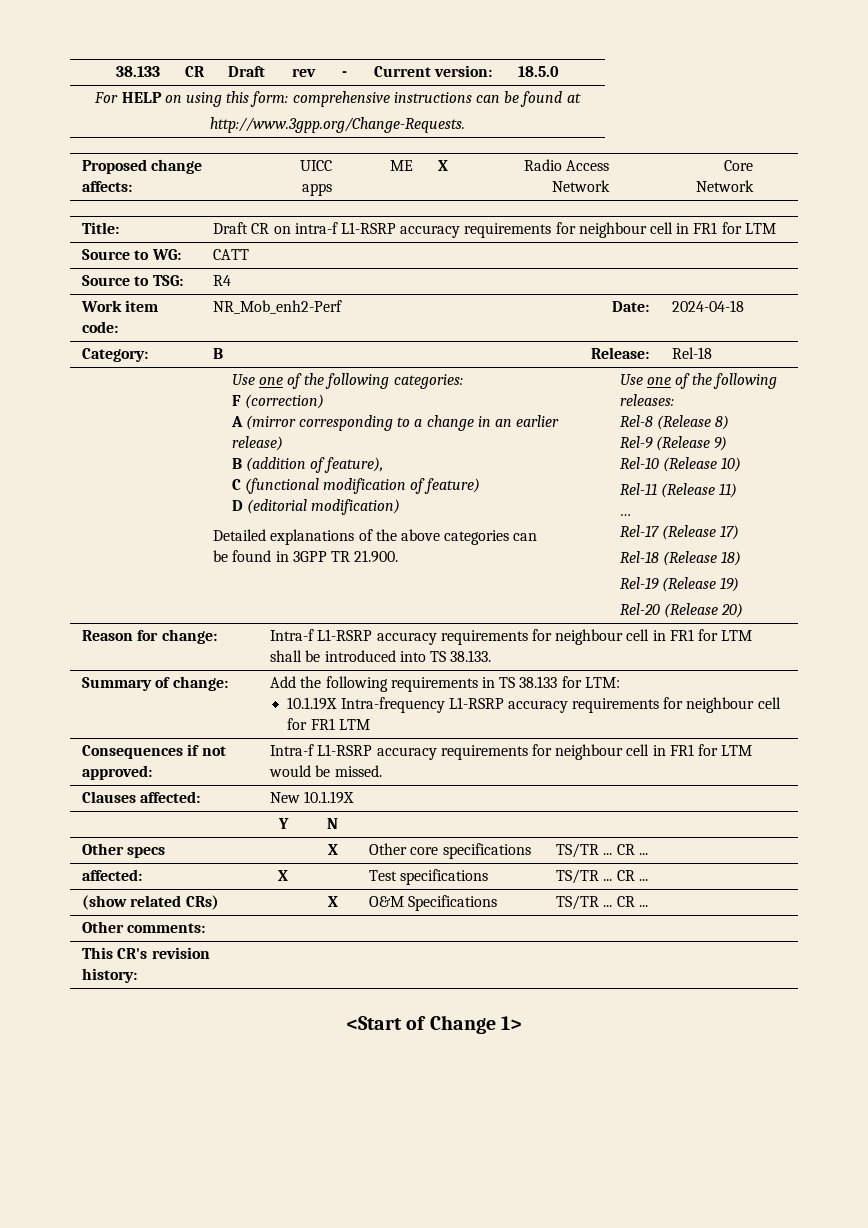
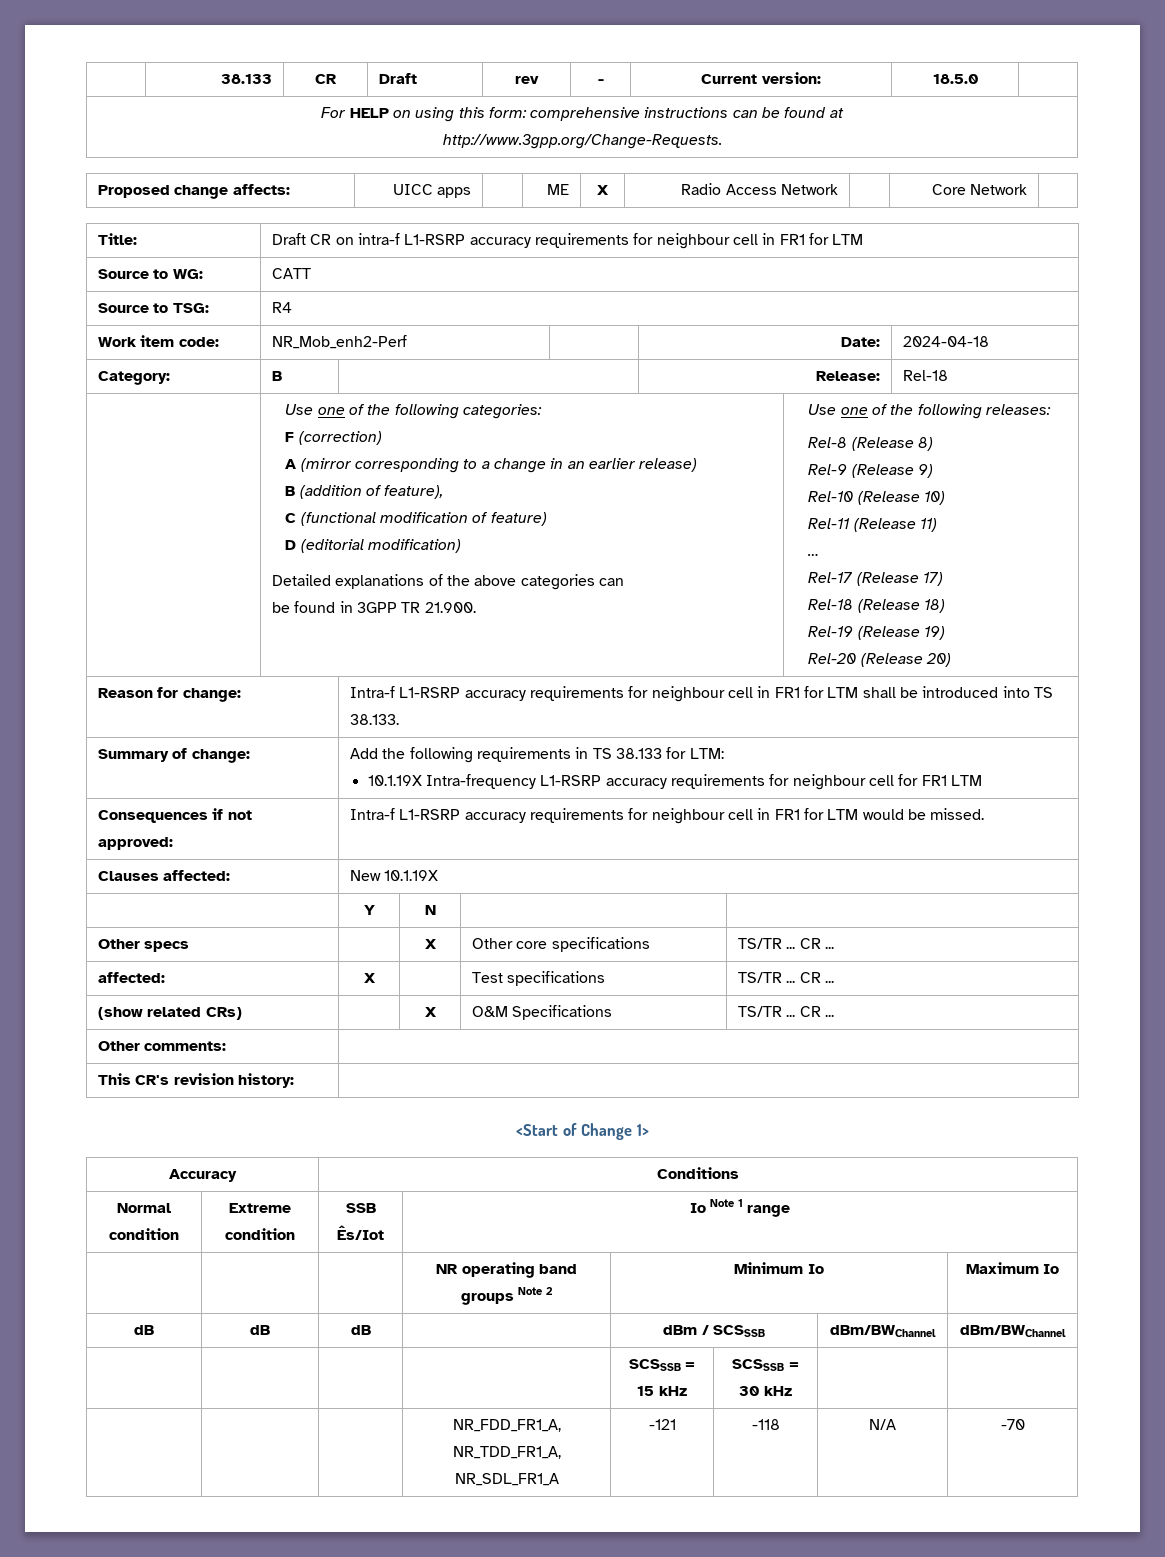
+ Accuracy | Conditions
+ Normal condition | Extreme condition | SSB Ês/Iot | Io Note 1 range
+ | | | NR operating band groups Note 2 | Minimum Io | Maximum Io
+ dB | dB | dB | | dBm / SCSSSB | dBm/BWChannel | dBm/BWChannel
+ | | | | SCSSSB = 15 kHz | SCSSSB = 30 kHz | |
+ | | | NR_FDD_FR1_A, NR_TDD_FR1_A, NR_SDL_FR1_A | -121 | -118 | N/A | -70

